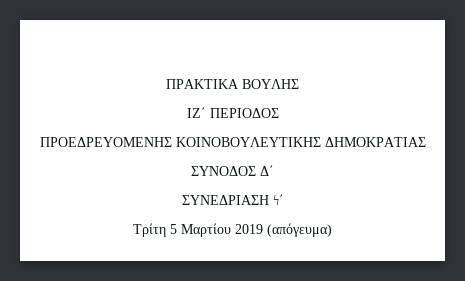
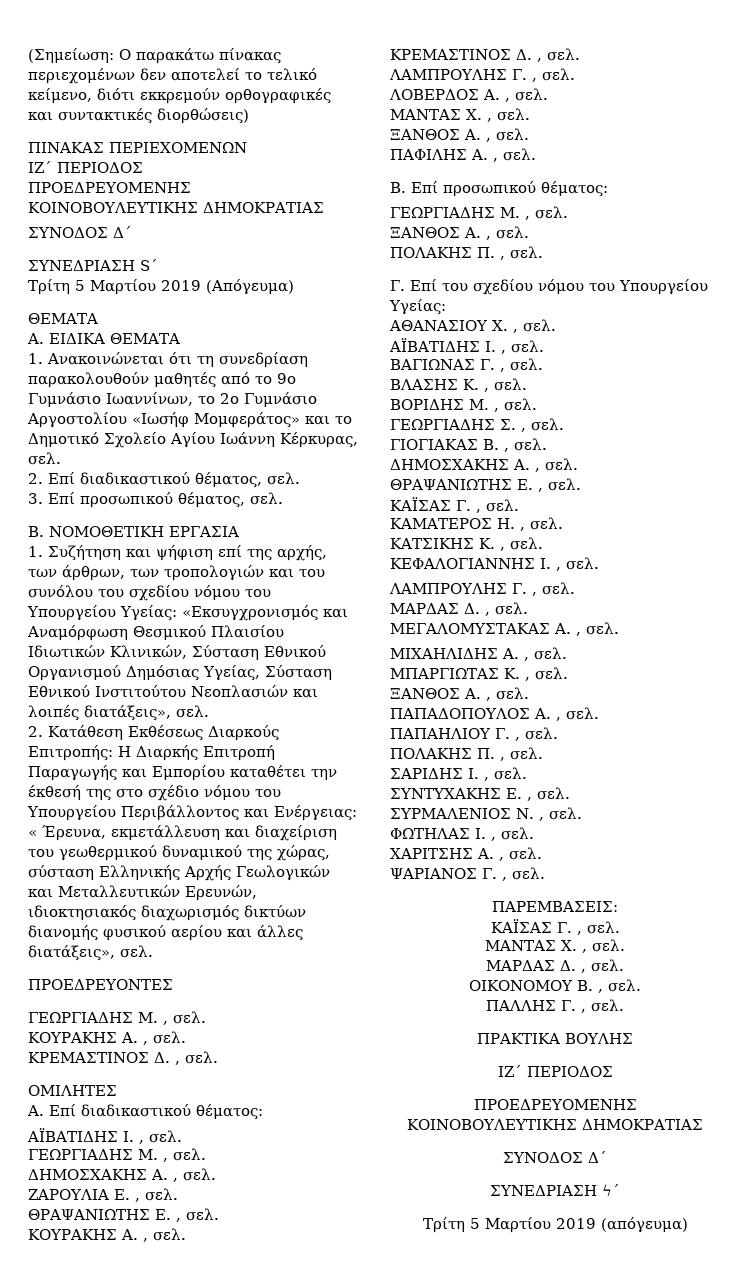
+ (Σημείωση: Ο παρακάτω πίνακας περιεχομένων δεν αποτελεί το τελικό κείμενο, διότι εκκρεμούν ορθογραφικές και συντακτικές διορθώσεις)
+ ΠΙΝΑΚΑΣ ΠΕΡΙΕΧΟΜΕΝΩΝ
+ ΙΖ΄ ΠΕΡΙΟΔΟΣ
+ ΠΡΟΕΔΡΕΥΟΜΕΝΗΣ ΚΟΙΝΟΒΟΥΛΕΥΤΙΚΗΣ ΔΗΜΟΚΡΑΤΙΑΣ
+ ΣΥΝΟΔΟΣ Δ΄
+ ΣΥΝΕΔΡΙΑΣΗ S΄
+ Τρίτη 5 Μαρτίου 2019 (Απόγευμα)
+ ΘΕΜΑΤΑ
+ Α. ΕΙΔΙΚΑ ΘΕΜΑΤΑ
+ 1. Ανακοινώνεται ότι τη συνεδρίαση παρακολουθούν μαθητές από το 9ο Γυμνάσιο Ιωαννίνων, το 2ο Γυμνάσιο Αργοστολίου «Ιωσήφ Μομφεράτος» και το Δημοτικό Σχολείο Αγίου Ιωάννη Κέρκυρας, σελ.
+ 2. Επί διαδικαστικού θέματος, σελ.
+ 3. Επί προσωπικού θέματος, σελ.
+ Β. ΝΟΜΟΘΕΤΙΚΗ ΕΡΓΑΣΙΑ
+ 1. Συζήτηση και ψήφιση επί της αρχής, των άρθρων, των τροπολογιών και του συνόλου του σχεδίου νόμου του Υπουργείου Υγείας: «Εκσυγχρονισμός και Αναμόρφωση Θεσμικού Πλαισίου Ιδιωτικών Κλινικών, Σύσταση Εθνικού Οργανισμού Δημόσιας Υγείας, Σύσταση Εθνικού Ινστιτούτου Νεοπλασιών και λοιπές διατάξεις», σελ.
+ 2. Κατάθεση Εκθέσεως Διαρκούς Επιτροπής: Η Διαρκής Επιτροπή Παραγωγής και Εμπορίου καταθέτει την έκθεσή της στο σχέδιο νόμου του Υπουργείου Περιβάλλοντος και Ενέργειας: « Έρευνα, εκμετάλλευση και διαχείριση του γεωθερμικού δυναμικού της χώρας, σύσταση Ελληνικής Αρχής Γεωλογικών και Μεταλλευτικών Ερευνών, ιδιοκτησιακός διαχωρισμός δικτύων διανομής φυσικού αερίου και άλλες διατάξεις», σελ.
+ ΠΡΟΕΔΡΕΥΟΝΤΕΣ
+ ΓΕΩΡΓΙΑΔΗΣ Μ. , σελ.
+ ΚΟΥΡΑΚΗΣ Α. , σελ.
+ ΚΡΕΜΑΣΤΙΝΟΣ Δ. , σελ.
+ ΟΜΙΛΗΤΕΣ
+ Α. Επί διαδικαστικού θέματος:
+ ΑΪΒΑΤΙΔΗΣ Ι. , σελ.
+ ΓΕΩΡΓΙΑΔΗΣ Μ. , σελ.
+ ΔΗΜΟΣΧΑΚΗΣ Α. , σελ.
+ ΖΑΡΟΥΛΙΑ Ε. , σελ.
+ ΘΡΑΨΑΝΙΩΤΗΣ Ε. , σελ.
+ ΚΟΥΡΑΚΗΣ Α. , σελ.
+ ΚΡΕΜΑΣΤΙΝΟΣ Δ. , σελ.
+ ΛΑΜΠΡΟΥΛΗΣ Γ. , σελ.
+ ΛΟΒΕΡΔΟΣ Α. , σελ.
+ ΜΑΝΤΑΣ Χ. , σελ.
+ ΞΑΝΘΟΣ Α. , σελ.
+ ΠΑΦΙΛΗΣ Α. , σελ.
+ Β. Επί προσωπικού θέματος:
+ ΓΕΩΡΓΙΑΔΗΣ Μ. , σελ.
+ ΞΑΝΘΟΣ Α. , σελ.
+ ΠΟΛΑΚΗΣ Π. , σελ.
+ Γ. Επί του σχεδίου νόμου του Υπουργείου Υγείας:
+ ΑΘΑΝΑΣΙΟΥ Χ. , σελ.
+ ΑΪΒΑΤΙΔΗΣ Ι. , σελ.
+ ΒΑΓΙΩΝΑΣ Γ. , σελ.
+ ΒΛΑΣΗΣ Κ. , σελ.
+ ΒΟΡΙΔΗΣ Μ. , σελ.
+ ΓΕΩΡΓΙΑΔΗΣ Σ. , σελ.
+ ΓΙΟΓΙΑΚΑΣ Β. , σελ.
+ ΔΗΜΟΣΧΑΚΗΣ Α. , σελ.
+ ΘΡΑΨΑΝΙΩΤΗΣ Ε. , σελ.
+ ΚΑΪΣΑΣ Γ. , σελ.
+ ΚΑΜΑΤΕΡΟΣ Η. , σελ.
+ ΚΑΤΣΙΚΗΣ Κ. , σελ.
+ ΚΕΦΑΛΟΓΙΑΝΝΗΣ Ι. , σελ.
+ ΛΑΜΠΡΟΥΛΗΣ Γ. , σελ.
+ ΜΑΡΔΑΣ Δ. , σελ.
+ ΜΕΓΑΛΟΜΥΣΤΑΚΑΣ Α. , σελ.
+ ΜΙΧΑΗΛΙΔΗΣ Α. , σελ.
+ ΜΠΑΡΓΙΩΤΑΣ Κ. , σελ.
+ ΞΑΝΘΟΣ Α. , σελ.
+ ΠΑΠΑΔΟΠΟΥΛΟΣ Α. , σελ.
+ ΠΑΠΑΗΛΙΟΥ Γ. , σελ.
+ ΠΟΛΑΚΗΣ Π. , σελ.
+ ΣΑΡΙΔΗΣ Ι. , σελ.
+ ΣΥΝΤΥΧΑΚΗΣ Ε. , σελ.
+ ΣΥΡΜΑΛΕΝΙΟΣ Ν. , σελ.
+ ΦΩΤΗΛΑΣ Ι. , σελ.
+ ΧΑΡΙΤΣΗΣ Α. , σελ.
+ ΨΑΡΙΑΝΟΣ Γ. , σελ.
+ ΠΑΡΕΜΒΑΣΕΙΣ:
+ ΚΑΪΣΑΣ Γ. , σελ.
+ ΜΑΝΤΑΣ Χ. , σελ.
+ ΜΑΡΔΑΣ Δ. , σελ.
+ ΟΙΚΟΝΟΜΟΥ Β. , σελ.
+ ΠΑΛΛΗΣ Γ. , σελ.

